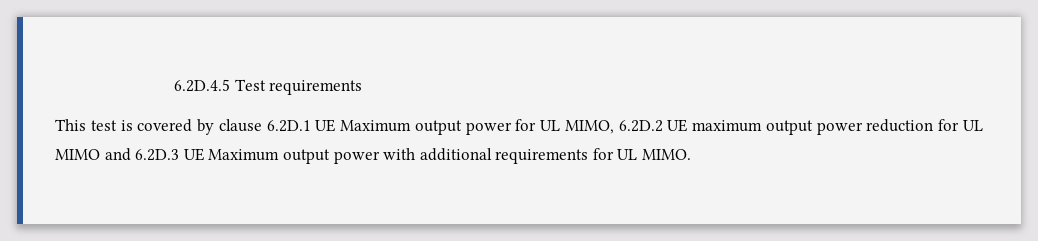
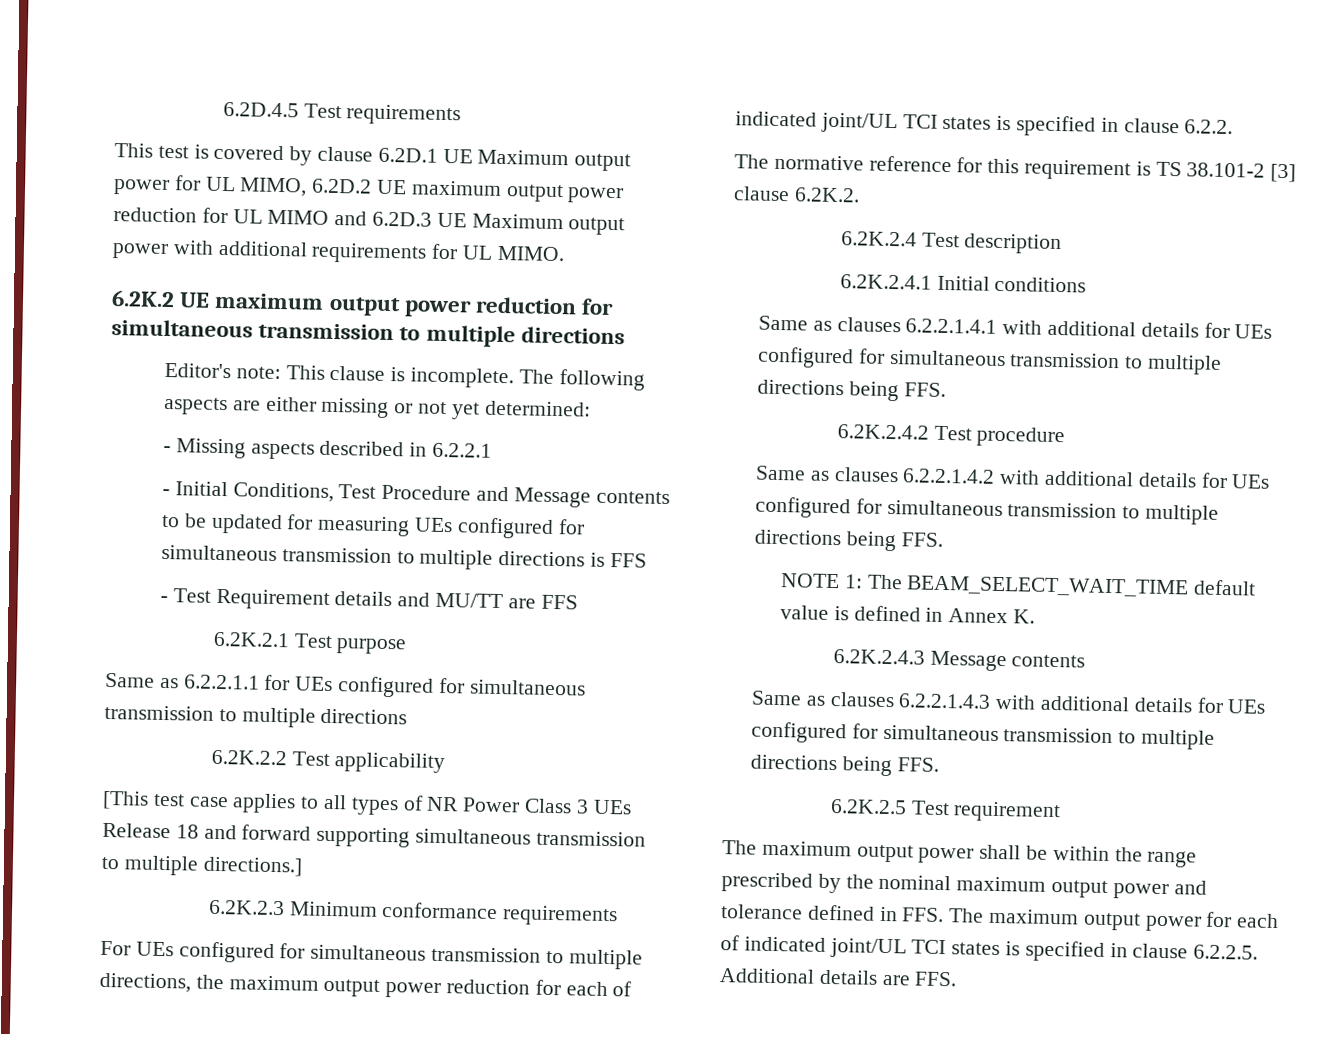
+ 6.2K.2 UE maximum output power reduction for simultaneous transmission to multiple directions
+ Editor's note: This clause is incomplete. The following aspects are either missing or not yet determined:
+ - Missing aspects described in 6.2.2.1
+ - Initial Conditions, Test Procedure and Message contents to be updated for measuring UEs configured for simultaneous transmission to multiple directions is FFS
+ - Test Requirement details and MU/TT are FFS
+ 6.2K.2.1 Test purpose
+ Same as 6.2.2.1.1 for UEs configured for simultaneous transmission to multiple directions
+ 6.2K.2.2 Test applicability
+ [This test case applies to all types of NR Power Class 3 UEs Release 18 and forward supporting simultaneous transmission to multiple directions.]
+ 6.2K.2.3 Minimum conformance requirements
+ For UEs configured for simultaneous transmission to multiple directions, the maximum output power reduction for each of indicated joint/UL TCI states is specified in clause 6.2.2.
+ The normative reference for this requirement is TS 38.101-2 [3] clause 6.2K.2.
+ 6.2K.2.4 Test description
+ 6.2K.2.4.1 Initial conditions
+ Same as clauses 6.2.2.1.4.1 with additional details for UEs configured for simultaneous transmission to multiple directions being FFS.
+ 6.2K.2.4.2 Test procedure
+ Same as clauses 6.2.2.1.4.2 with additional details for UEs configured for simultaneous transmission to multiple directions being FFS.
+ NOTE 1: The BEAM_SELECT_WAIT_TIME default value is defined in Annex K.
+ 6.2K.2.4.3 Message contents
+ Same as clauses 6.2.2.1.4.3 with additional details for UEs configured for simultaneous transmission to multiple directions being FFS.
+ 6.2K.2.5 Test requirement
+ The maximum output power shall be within the range prescribed by the nominal maximum output power and tolerance defined in FFS. The maximum output power for each of indicated joint/UL TCI states is specified in clause 6.2.2.5. Additional details are FFS.

